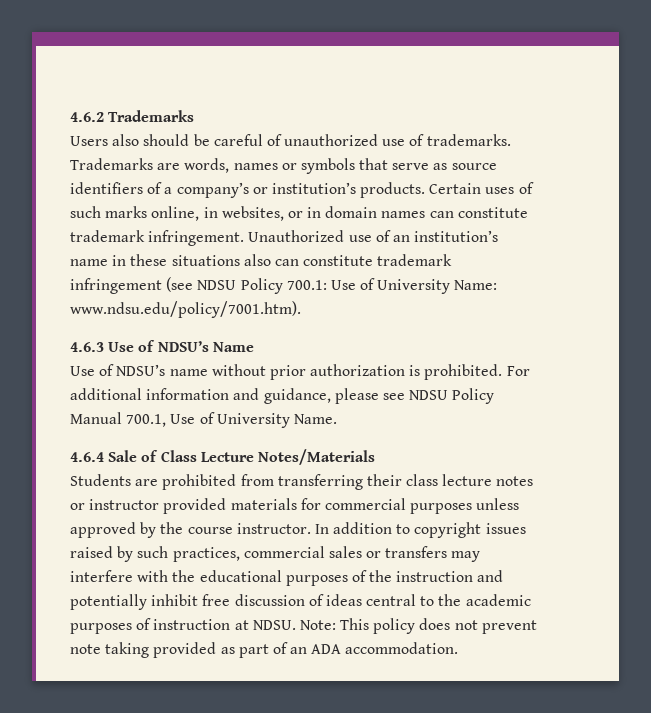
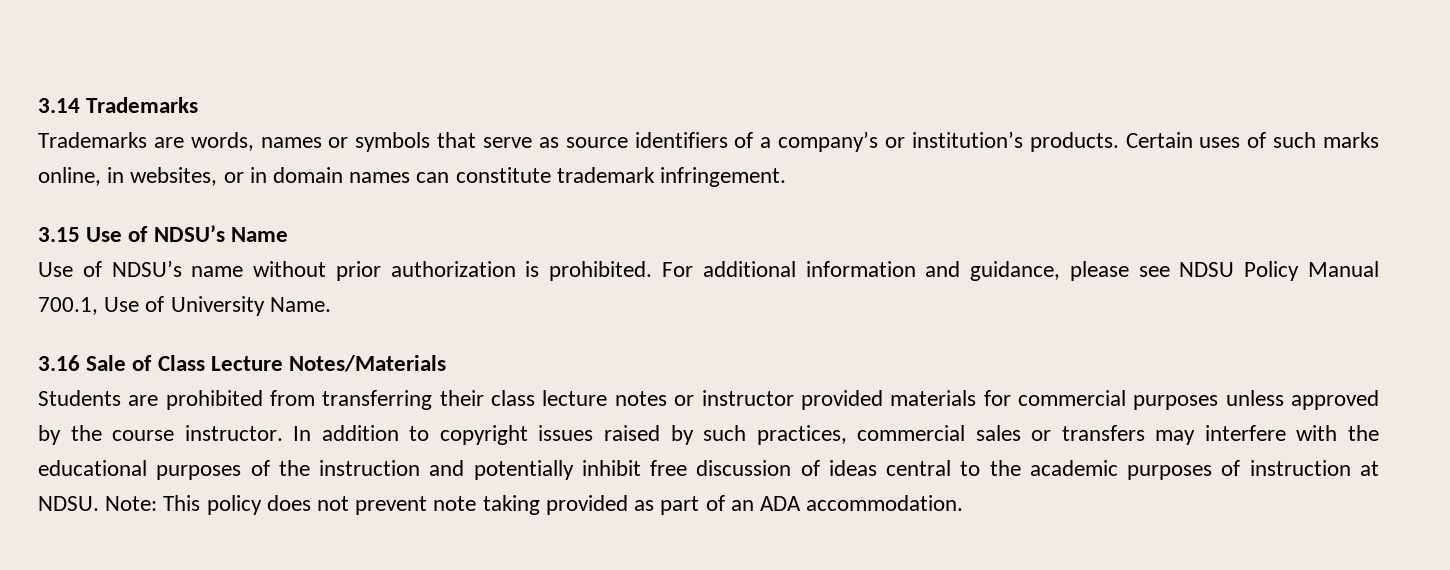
- 4.6.2 Trademarks
+ 3.14 Trademarks
- Users also should be careful of unauthorized use of trademarks.
- Certain uses of such marks online, in websites, or in domain names can constitute trademark infringement. Unauthorized use of an institution’s name in these situations also can constitute trademark infringement (see NDSU Policy 700.1: Use of University Name: www.ndsu.edu/policy/7001.htm).
- 4.6.3 Use of NDSU’s Name
+ Certain uses of such marks online, in websites, or in domain names can constitute trademark infringement.
+ 3.15 Use of NDSU’s Name
- 4.6.4 Sale of Class Lecture Notes/Materials
+ 3.16 Sale of Class Lecture Notes/Materials

